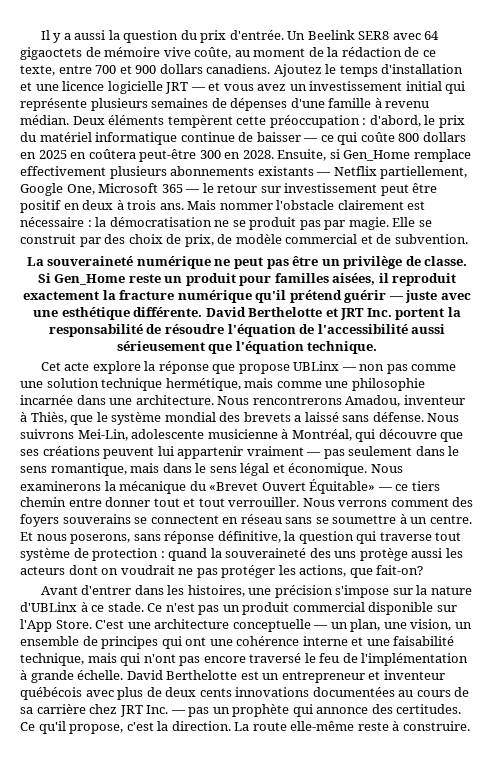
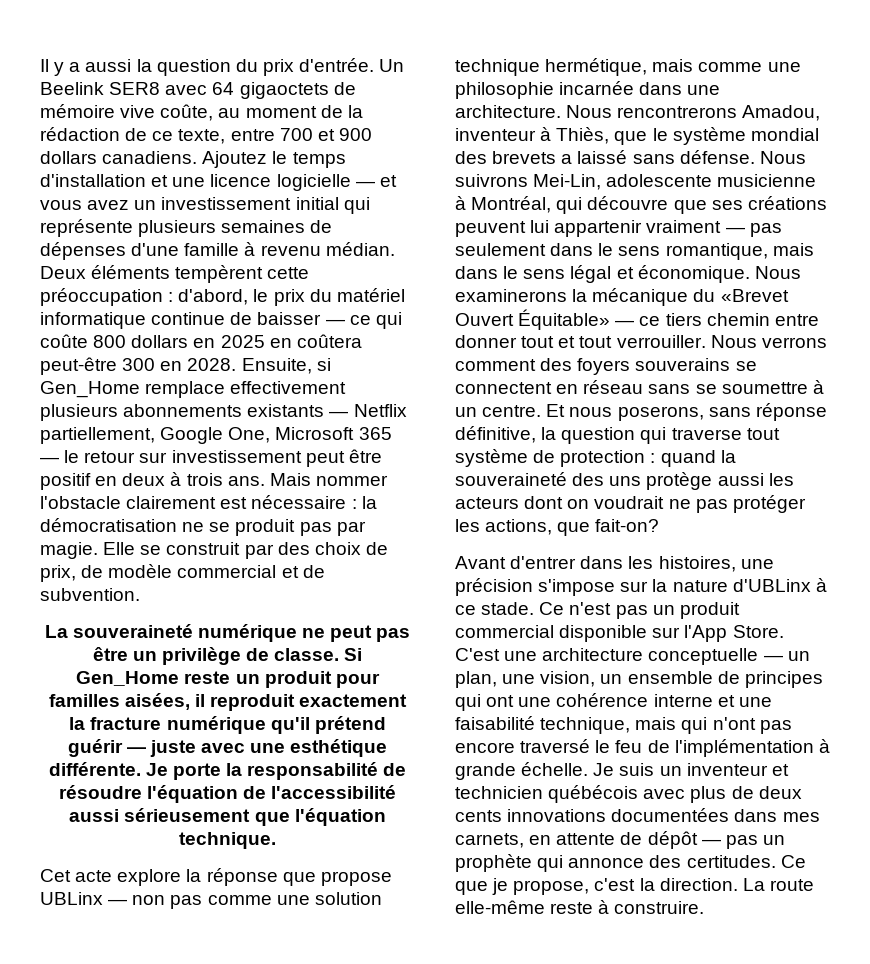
- Ajoutez le temps d'installation et une licence logicielle JRT — et vous avez un investissement initial qui représente plusieurs semaines de dépenses d'une famille à revenu médian.
+ Ajoutez le temps d'installation et une licence logicielle — et vous avez un investissement initial qui représente plusieurs semaines de dépenses d'une famille à revenu médian.
- David Berthelotte et JRT Inc. portent la responsabilité de résoudre l'équation de l'accessibilité aussi sérieusement que l'équation technique.
+ Je porte la responsabilité de résoudre l'équation de l'accessibilité aussi sérieusement que l'équation technique.
- David Berthelotte est un entrepreneur et inventeur québécois avec plus de deux cents innovations documentées au cours de sa carrière chez JRT Inc. — pas un prophète qui annonce des certitudes.
+ Je suis un inventeur et technicien québécois avec plus de deux cents innovations documentées dans mes carnets, en attente de dépôt — pas un prophète qui annonce des certitudes.
- Ce qu'il propose, c'est la direction.
+ Ce que je propose, c'est la direction.

